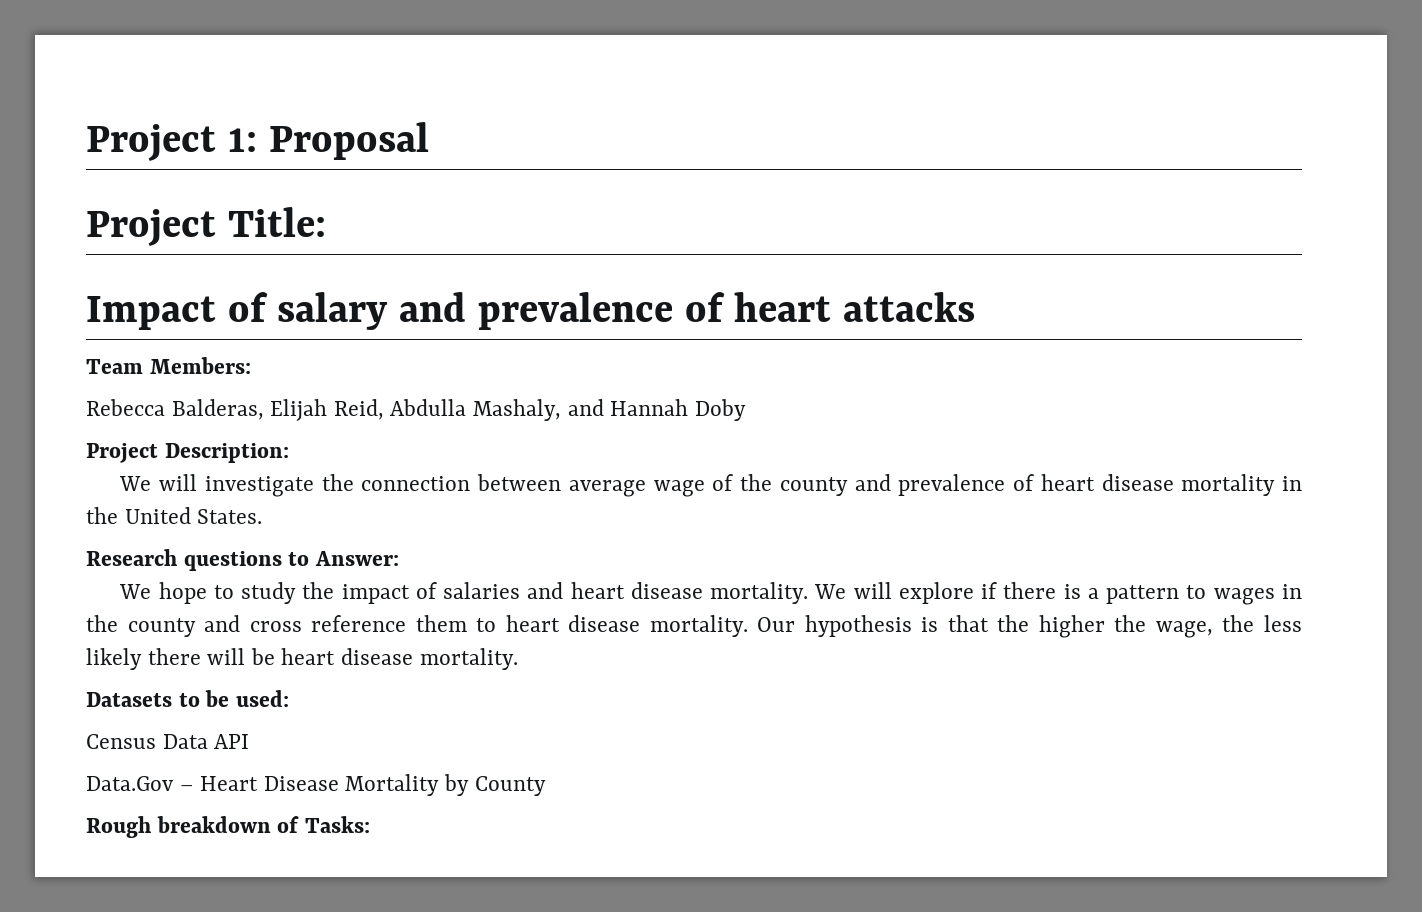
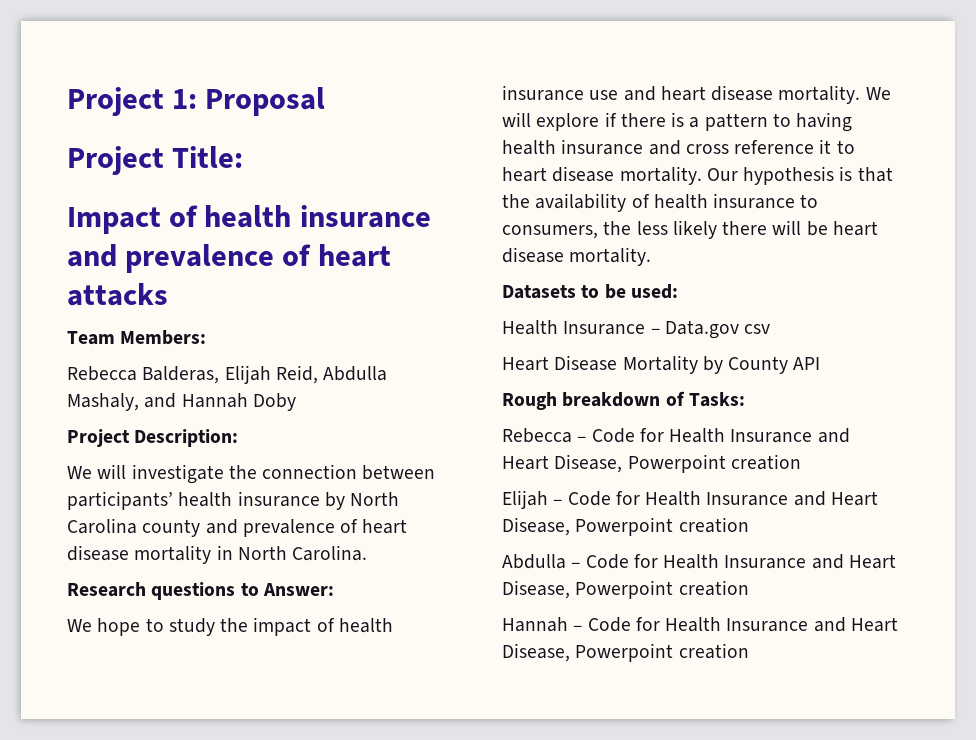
- Impact of salary and prevalence of heart attacks
+ Impact of health insurance and prevalence of heart attacks
- We will investigate the connection between average wage of the county and prevalence of heart disease mortality in the United States.
+ We will investigate the connection between participants’ health insurance by North Carolina county and prevalence of heart disease mortality in North Carolina.
- We hope to study the impact of salaries and heart disease mortality.
+ We hope to study the impact of health insurance use and heart disease mortality.
- We will explore if there is a pattern to wages in the county and cross reference them to heart disease mortality.
+ We will explore if there is a pattern to having health insurance and cross reference it to heart disease mortality.
- Our hypothesis is that the higher the wage, the less likely there will be heart disease mortality.
+ Our hypothesis is that the availability of health insurance to consumers, the less likely there will be heart disease mortality.
- Census Data API
- Data.Gov – Heart Disease Mortality by County
+ Health Insurance – Data.gov csv
+ Heart Disease Mortality by County API
+ Rebecca – Code for Health Insurance and Heart Disease, Powerpoint creation
+ Elijah – Code for Health Insurance and Heart Disease, Powerpoint creation
+ Abdulla – Code for Health Insurance and Heart Disease, Powerpoint creation
+ Hannah – Code for Health Insurance and Heart Disease, Powerpoint creation

